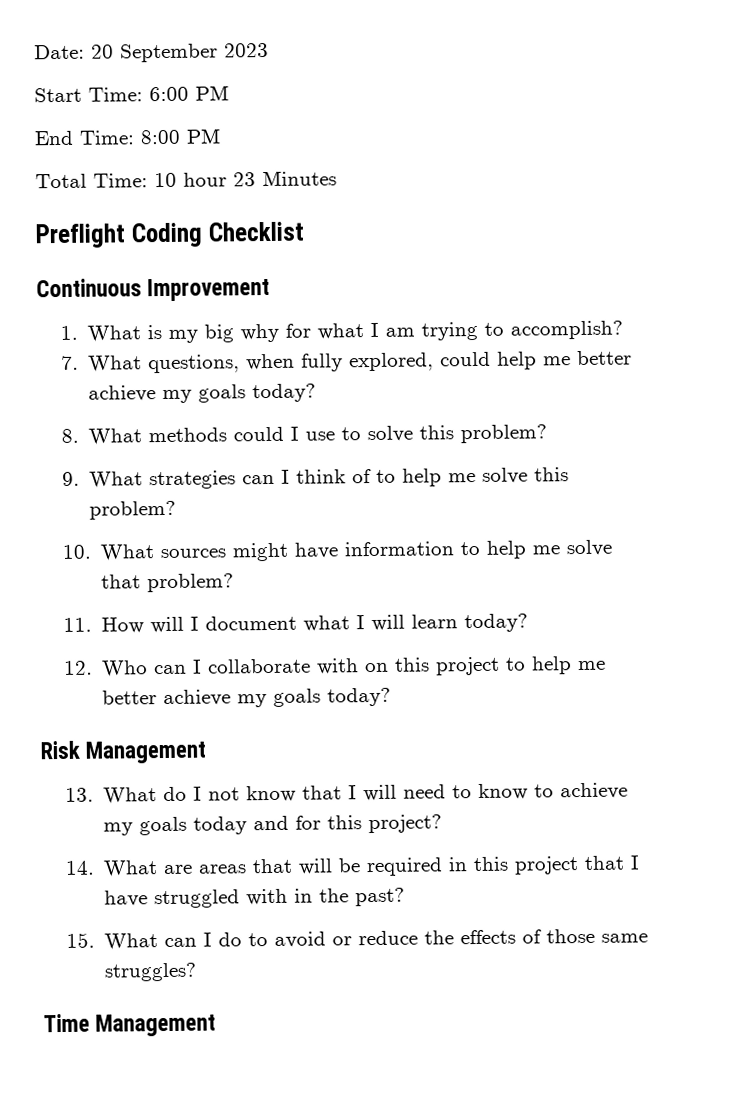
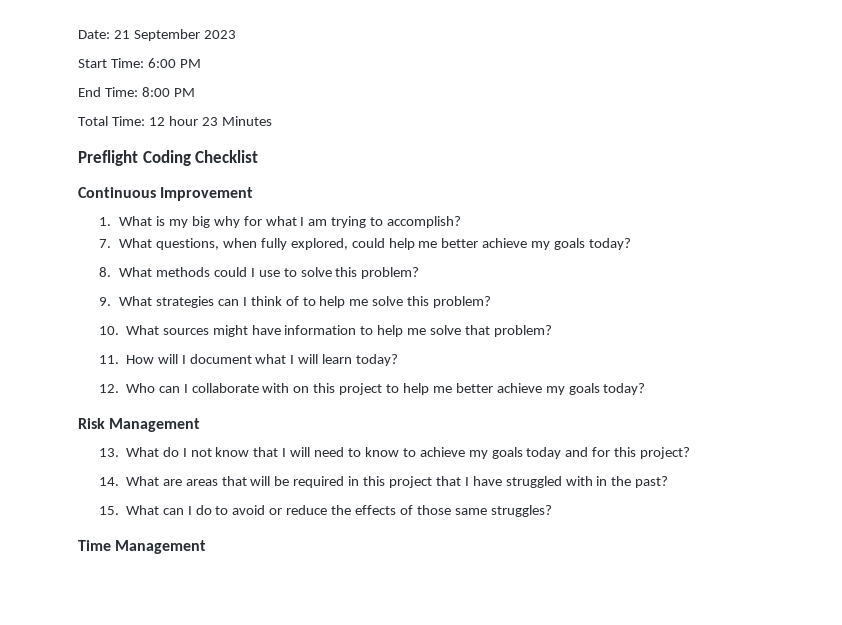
- Date: 20 September 2023
+ Date: 21 September 2023
- Total Time: 10 hour 23 Minutes
+ Total Time: 12 hour 23 Minutes

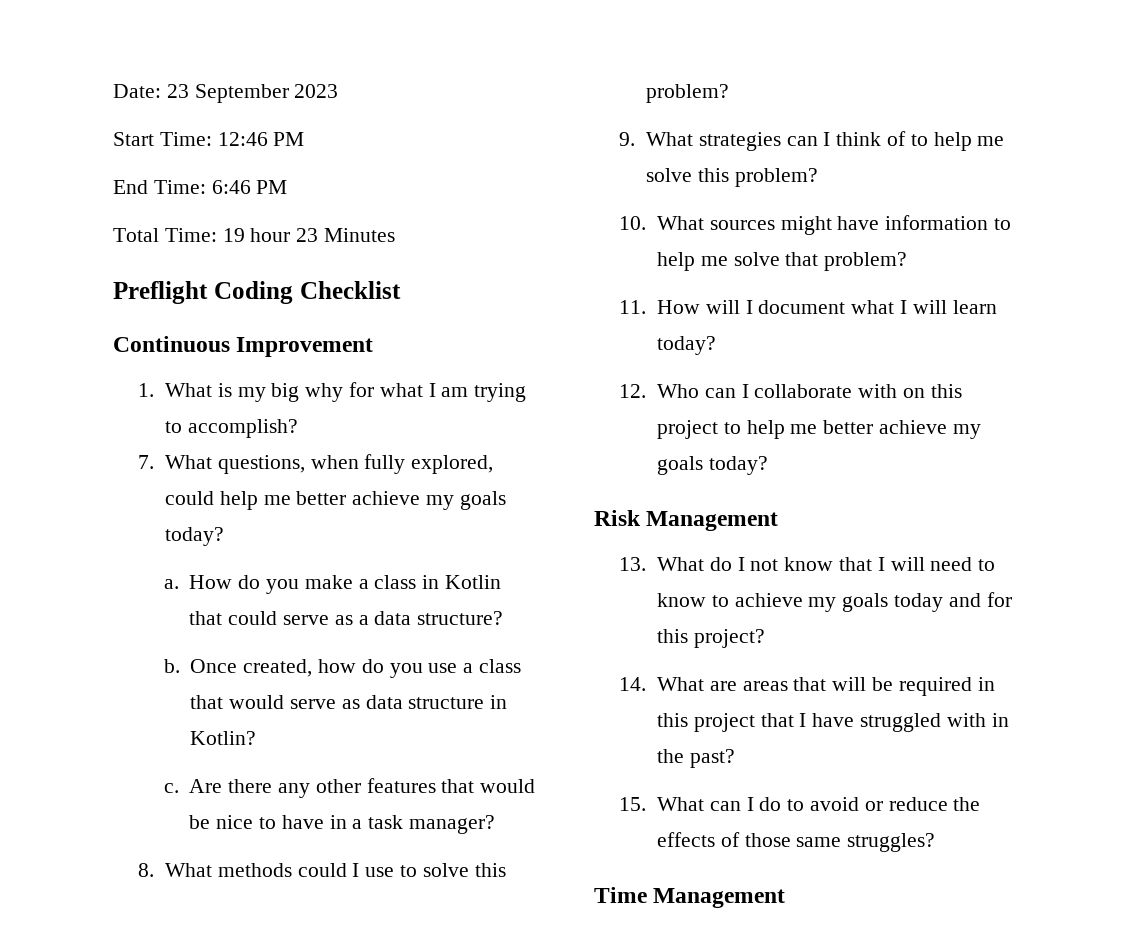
- Date: 21 September 2023
+ Date: 23 September 2023
- Start Time: 6:00 PM
+ Start Time: 12:46 PM
- End Time: 8:00 PM
+ End Time: 6:46 PM
- Total Time: 12 hour 23 Minutes
+ Total Time: 19 hour 23 Minutes
+ a. How do you make a class in Kotlin that could serve as a data structure?
+ b. Once created, how do you use a class that would serve as data structure in Kotlin?
+ c. Are there any other features that would be nice to have in a task manager?

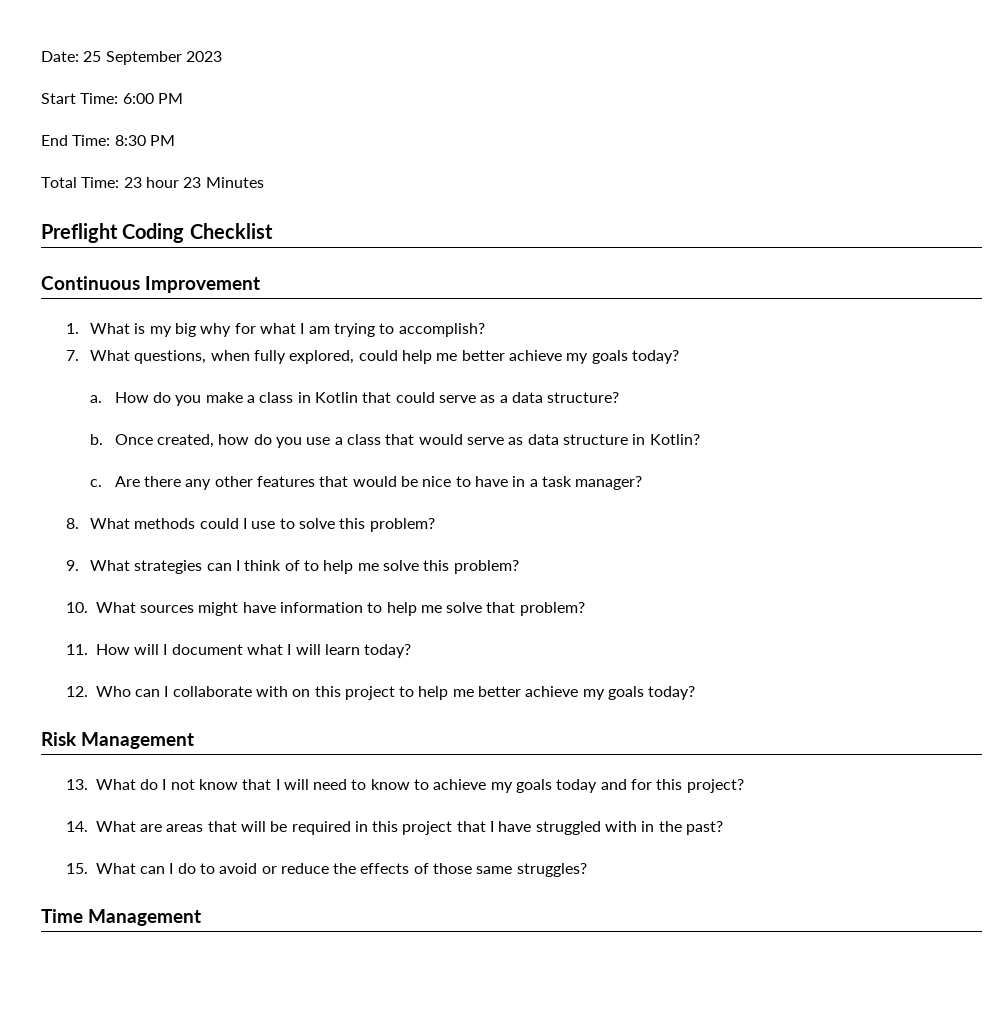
- Date: 23 September 2023
+ Date: 25 September 2023
- Start Time: 12:46 PM
+ Start Time: 6:00 PM
- End Time: 6:46 PM
+ End Time: 8:30 PM
- Total Time: 19 hour 23 Minutes
+ Total Time: 23 hour 23 Minutes

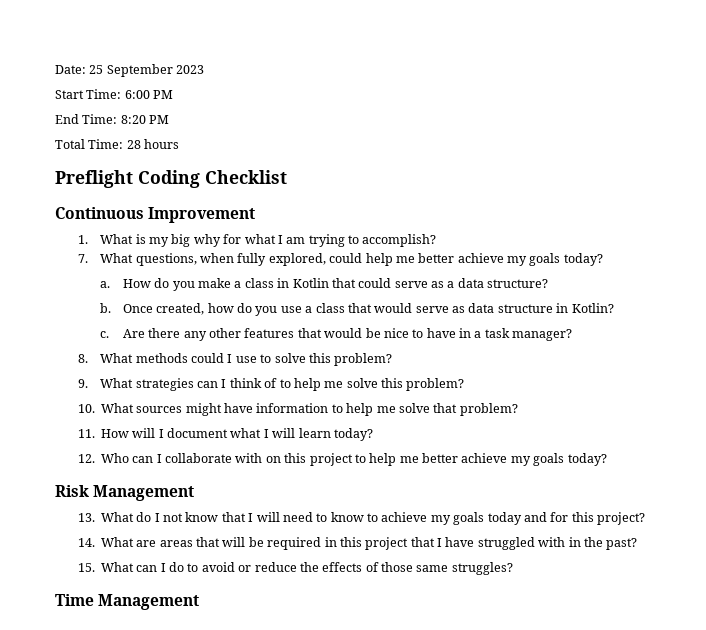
- End Time: 8:30 PM
+ End Time: 8:20 PM
- Total Time: 23 hour 23 Minutes
+ Total Time: 28 hours

